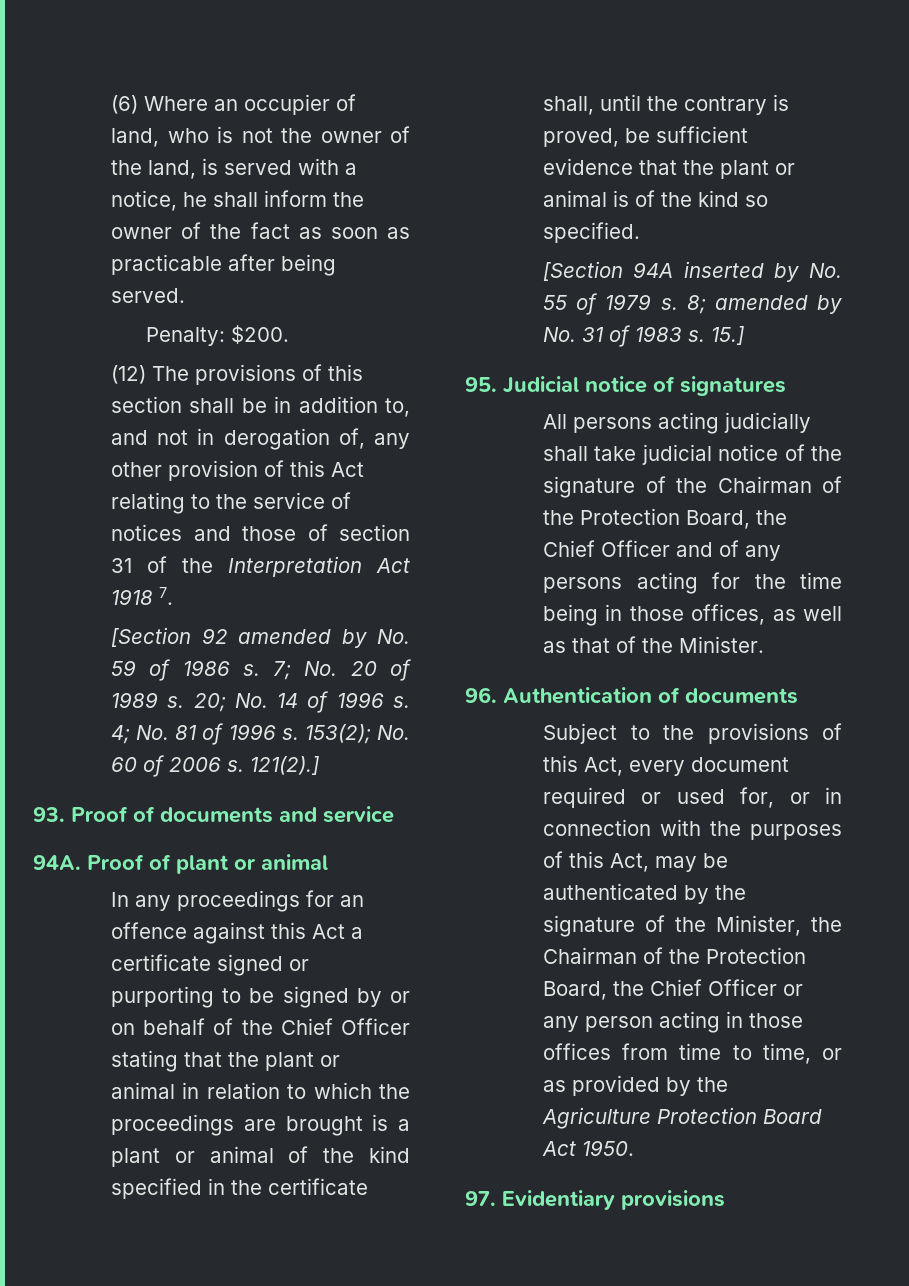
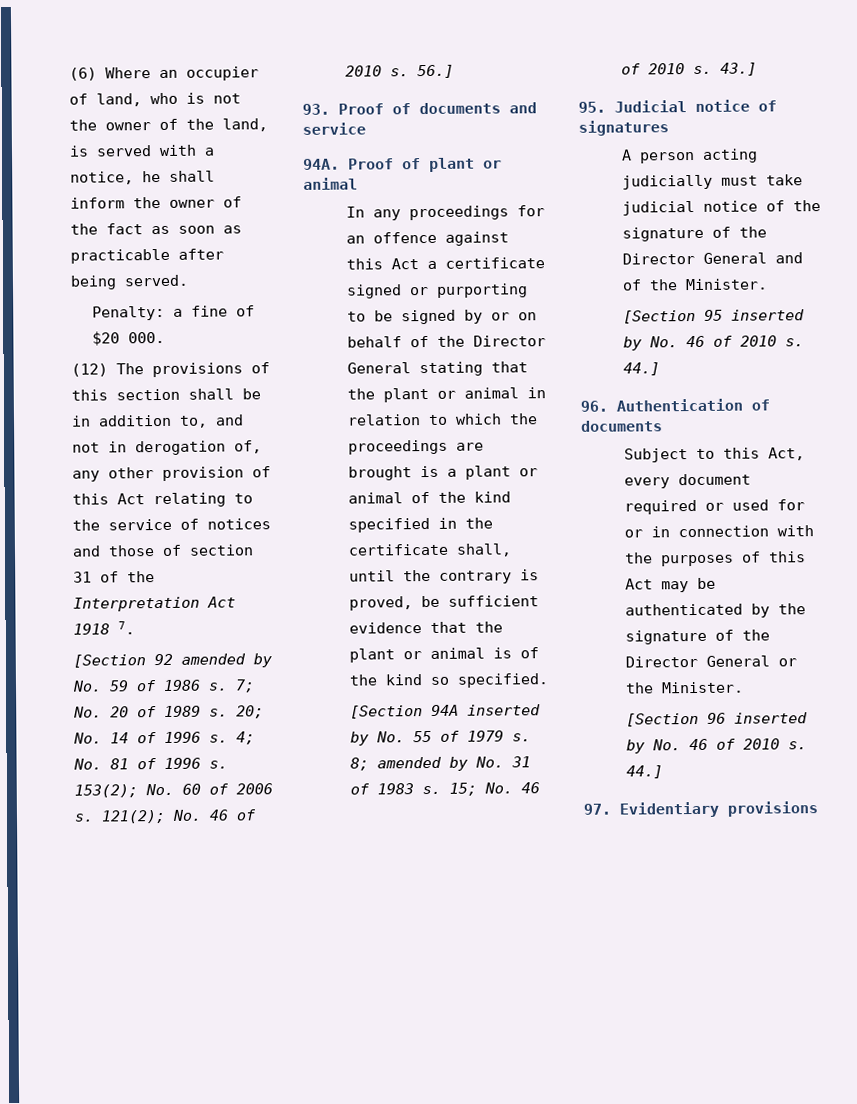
- Penalty: $200.
+ Penalty: a fine of $20 000.
- 121(2).]
+ 121(2); No. 46 of 2010 s. 56.]
- In any proceedings for an offence against this Act a certificate signed or purporting to be signed by or on behalf of the Chief Officer stating that the plant or animal in relation to which the proceedings are brought is a plant or animal of the kind specified in the certificate shall, until the contrary is proved, be sufficient evidence that the plant or animal is of the kind so specified.
+ In any proceedings for an offence against this Act a certificate signed or purporting to be signed by or on behalf of the Director General stating that the plant or animal in relation to which the proceedings are brought is a plant or animal of the kind specified in the certificate shall, until the contrary is proved, be sufficient evidence that the plant or animal is of the kind so specified.
- 15.]
+ 15; No. 46 of 2010 s. 43.]
- All persons acting judicially shall take judicial notice of the signature of the Chairman of the Protection Board, the Chief Officer and of any persons acting for the time being in those offices, as well as that of the Minister.
+ A person acting judicially must take judicial notice of the signature of the Director General and of the Minister.
+ [Section 95 inserted by No. 46 of 2010 s. 44.]
- Subject to the provisions of this Act, every document required or used for, or in connection with the purposes of this Act, may be authenticated by the signature of the Minister, the Chairman of the Protection Board, the Chief Officer or any person acting in those offices from time to time, or as provided by the Agriculture Protection Board Act 1950.
+ Subject to this Act, every document required or used for or in connection with the purposes of this Act may be authenticated by the signature of the Director General or the Minister.
+ [Section 96 inserted by No. 46 of 2010 s. 44.]

